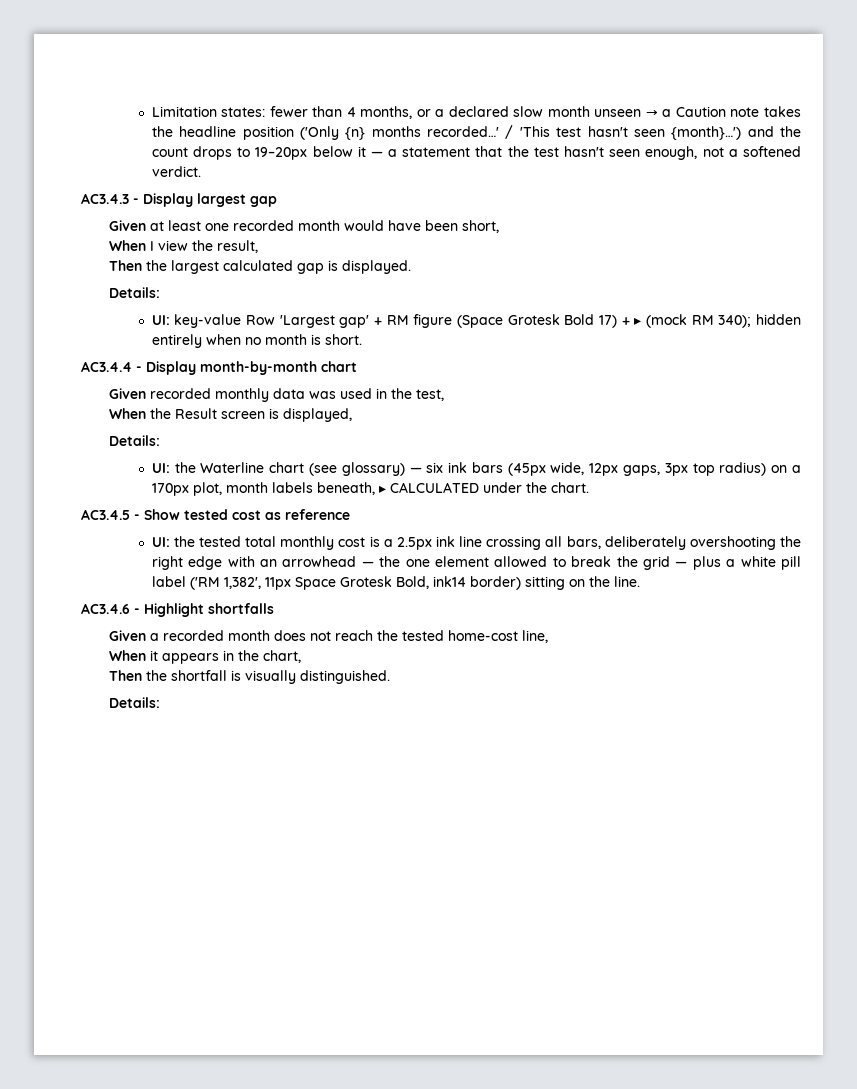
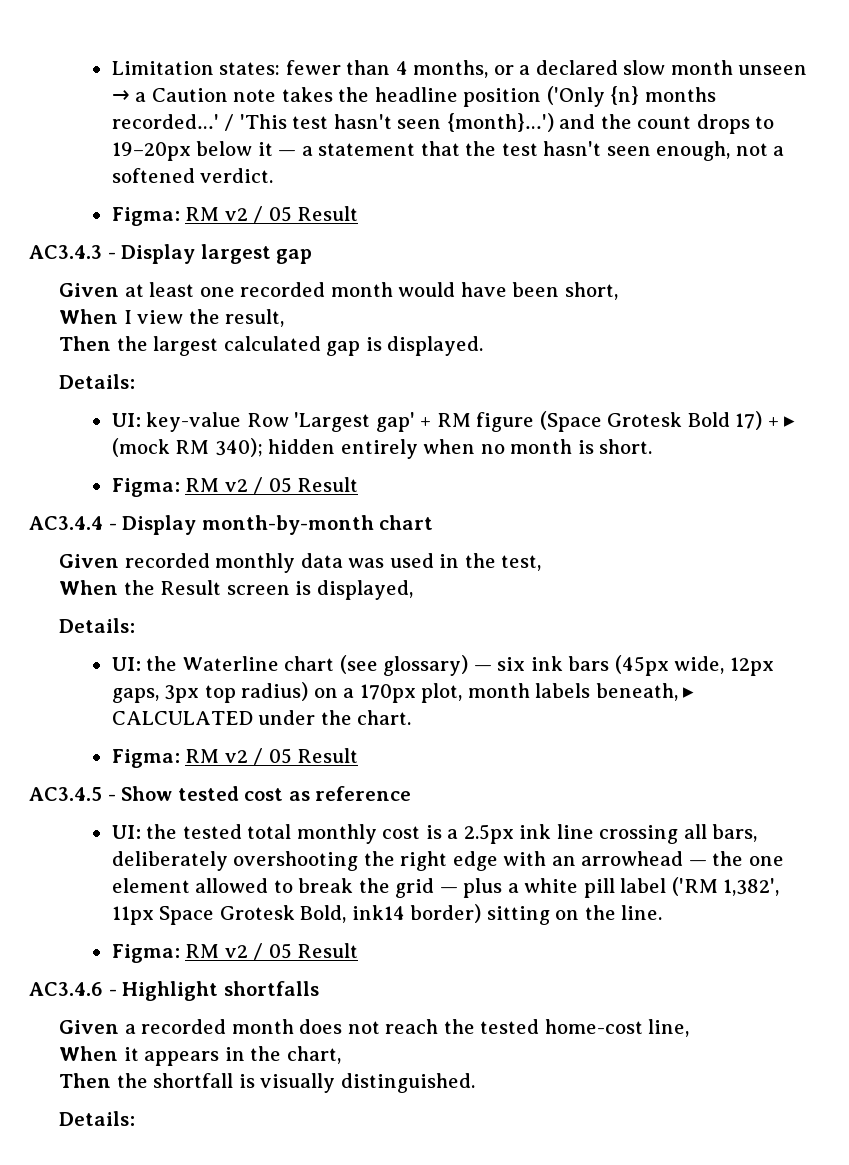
  / 'This test hasn't seen {month}…') and the count drops to 19–20px below it — a statement that the test hasn't seen enough, not a softened verdict.
+ Figma: RM v2 / 05 Result
  UI: key-value Row 'Largest gap' + RM figure (Space Grotesk Bold 17) + ▸ (mock RM 340); hidden entirely when no month is short.
+ Figma: RM v2 / 05 Result
  UI: the Waterline chart (see glossary) — six ink bars (45px wide, 12px gaps, 3px top radius) on a 170px plot, month labels beneath, ▸ CALCULATED under the chart.
+ Figma: RM v2 / 05 Result
  UI: the tested total monthly cost is a 2.5px ink line crossing all bars, deliberately overshooting the right edge with an arrowhead — the one element allowed to break the grid — plus a white pill label ('RM 1,382', 11px Space Grotesk Bold, ink14 border) sitting on the line.
+ Figma: RM v2 / 05 Result

